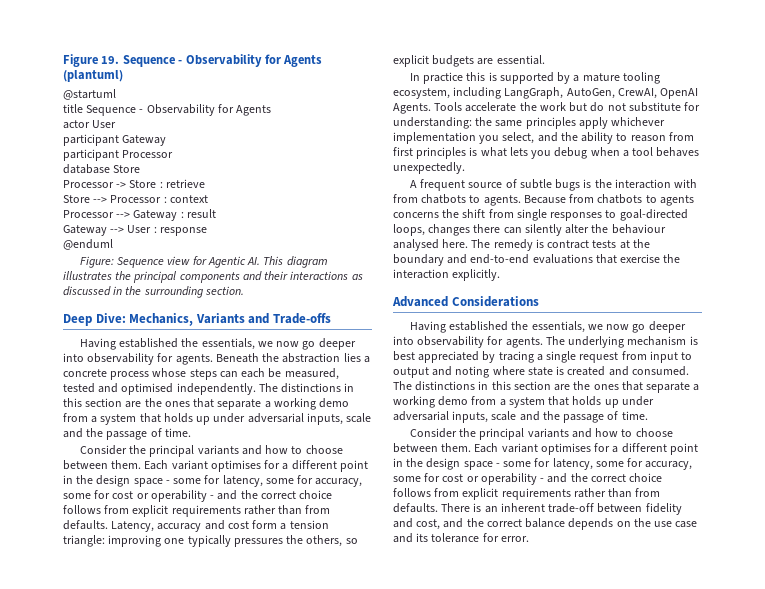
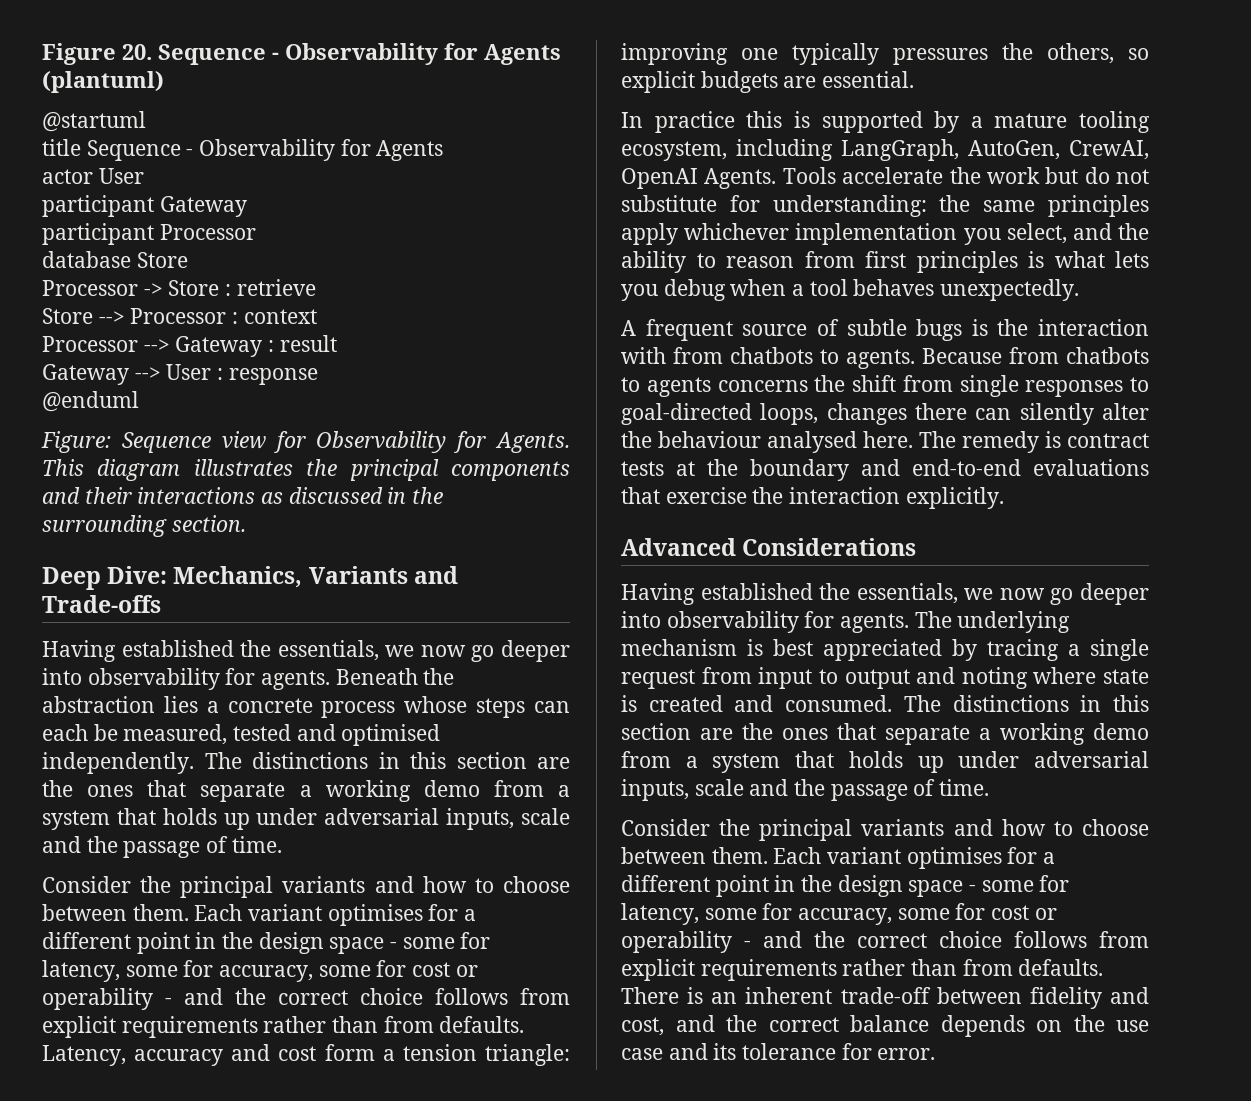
- Figure 19. Sequence - Observability for Agents (plantuml)
+ Figure 20. Sequence - Observability for Agents (plantuml)
- Figure: Sequence view for Agentic AI. This diagram illustrates the principal components and their interactions as discussed in the surrounding section.
+ Figure: Sequence view for Observability for Agents. This diagram illustrates the principal components and their interactions as discussed in the surrounding section.

